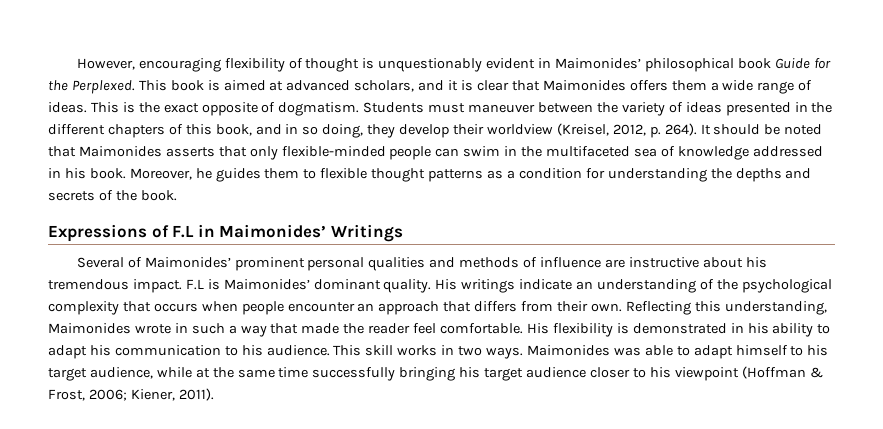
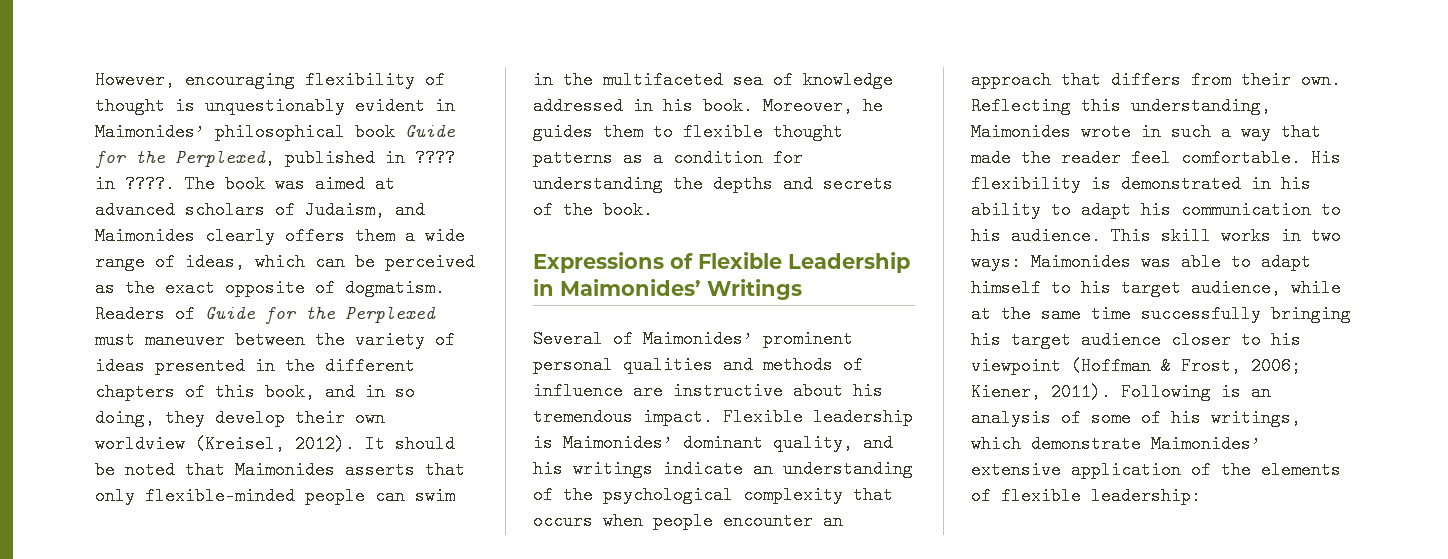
- However, encouraging flexibility of thought is unquestionably evident in Maimonides’ philosophical book Guide for the Perplexed. This book is aimed at advanced scholars, and it is clear that Maimonides offers them a wide range of ideas. This is the exact opposite of dogmatism.
+ However, encouraging flexibility of thought is unquestionably evident in Maimonides’ philosophical book Guide for the Perplexed, published in ???? in ????. The book was aimed at advanced scholars of Judaism, and Maimonides clearly offers them a wide range of ideas, which can be perceived as the exact opposite of dogmatism.
- Students must maneuver between the variety of ideas presented in the different chapters of this book, and in so doing, they develop their worldview (Kreisel, 2012, p. 264).
+ Readers of Guide for the Perplexed must maneuver between the variety of ideas presented in the different chapters of this book, and in so doing, they develop their own worldview (Kreisel, 2012).
- Expressions of F.L in Maimonides’ Writings
+ Expressions of Flexible Leadership in Maimonides’ Writings
- F.L is Maimonides’ dominant quality. His writings indicate an understanding of the psychological complexity that occurs when people encounter an approach that differs from their own.
+ Flexible leadership is Maimonides’ dominant quality, and his writings indicate an understanding of the psychological complexity that occurs when people encounter an approach that differs from their own.
- This skill works in two ways. Maimonides was able to adapt himself to his target audience, while at the same time successfully bringing his target audience closer to his viewpoint (Hoffman & Frost, 2006; Kiener, 2011).
+ This skill works in two ways: Maimonides was able to adapt himself to his target audience, while at the same time successfully bringing his target audience closer to his viewpoint (Hoffman & Frost, 2006; Kiener, 2011).
+ Following is an analysis of some of his writings, which demonstrate Maimonides’ extensive application of the elements of flexible leadership:

